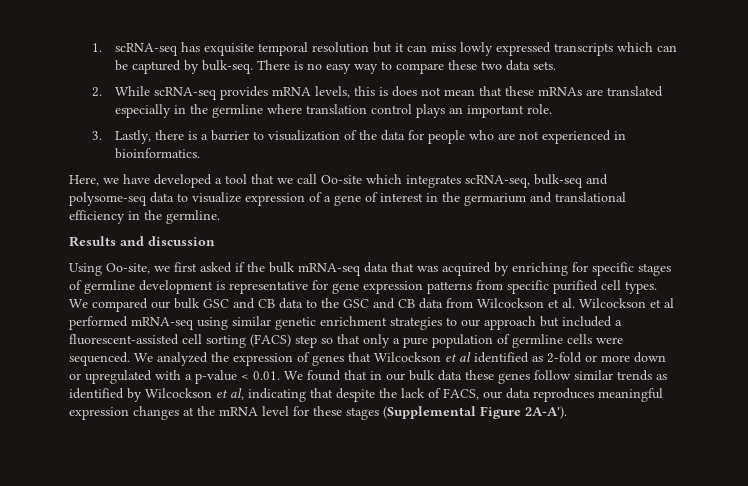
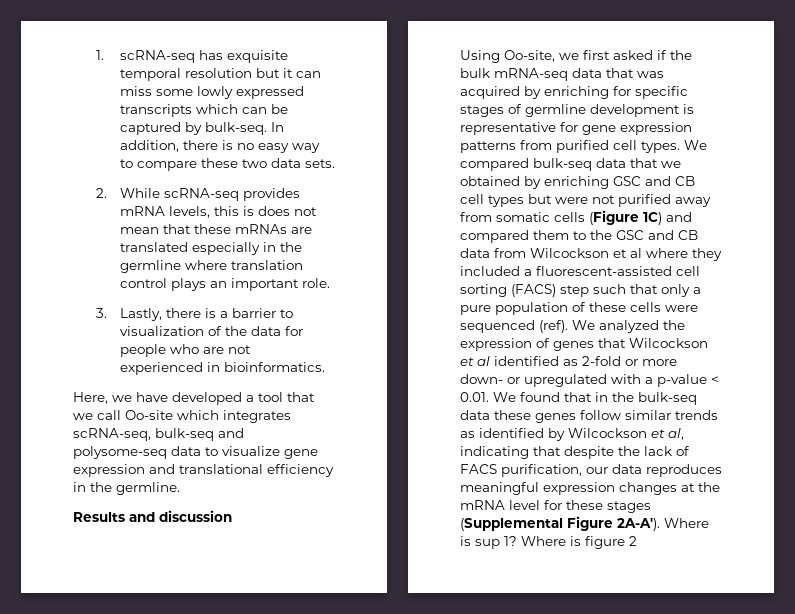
- 1. scRNA-seq has exquisite temporal resolution but it can miss lowly expressed transcripts which can be captured by bulk-seq.
+ 1. scRNA-seq has exquisite temporal resolution but it can miss some lowly expressed transcripts which can be captured by bulk-seq.
- There is no easy way to compare these two data sets.
+ In addition, there is no easy way to compare these two data sets.
- Here, we have developed a tool that we call Oo-site which integrates scRNA-seq, bulk-seq and polysome-seq data to visualize expression of a gene of interest in the germarium and translational efficiency in the germline.
+ Here, we have developed a tool that we call Oo-site which integrates scRNA-seq, bulk-seq and polysome-seq data to visualize gene expression and translational efficiency in the germline.
- Using Oo-site, we first asked if the bulk mRNA-seq data that was acquired by enriching for specific stages of germline development is representative for gene expression patterns from specific purified cell types.
+ Using Oo-site, we first asked if the bulk mRNA-seq data that was acquired by enriching for specific stages of germline development is representative for gene expression patterns from purified cell types.
- We compared our bulk GSC and CB data to the GSC and CB data from Wilcockson et al. Wilcockson et al performed mRNA-seq using similar genetic enrichment strategies to our approach but included a fluorescent-assisted cell sorting (FACS) step so that only a pure population of germline cells were sequenced.
+ We compared bulk-seq data that we obtained by enriching GSC and CB cell types but were not purified away from somatic cells (Figure 1C) and compared them to the GSC and CB data from Wilcockson et al where they included a fluorescent-assisted cell sorting (FACS) step such that only a pure population of these cells were sequenced (ref).
- We analyzed the expression of genes that Wilcockson et al identified as 2-fold or more down or upregulated with a p-value < 0.01. We found that in our bulk data these genes follow similar trends as identified by Wilcockson et al, indicating that despite the lack of FACS, our data reproduces meaningful expression changes at the mRNA level for these stages (Supplemental Figure 2A-A').
+ We analyzed the expression of genes that Wilcockson et al identified as 2-fold or more down- or upregulated with a p-value < 0.01. We found that in the bulk-seq data these genes follow similar trends as identified by Wilcockson et al, indicating that despite the lack of FACS purification, our data reproduces meaningful expression changes at the mRNA level for these stages (Supplemental Figure 2A-A').
+ Where is sup 1? Where is figure 2

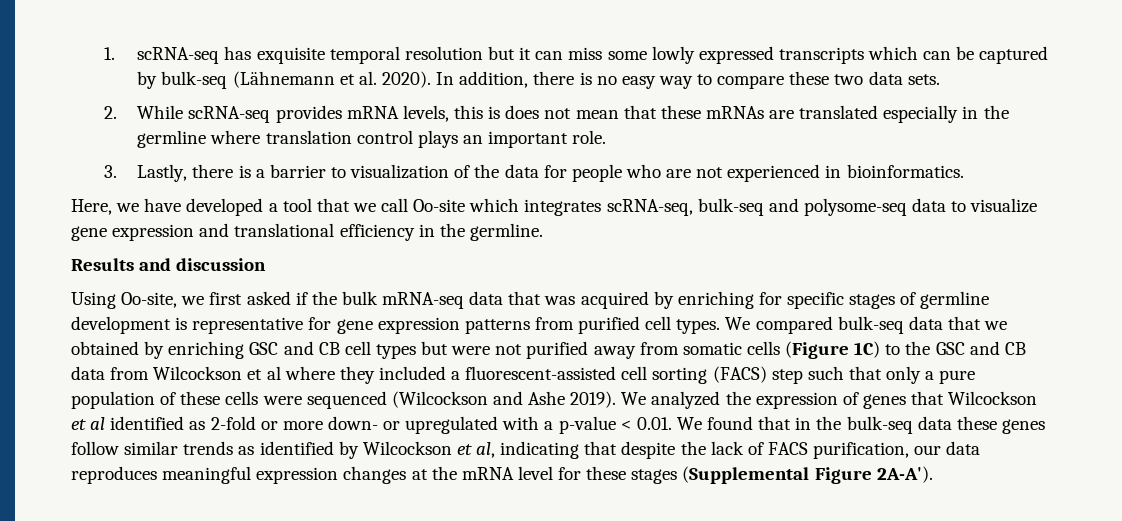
- 1. scRNA-seq has exquisite temporal resolution but it can miss some lowly expressed transcripts which can be captured by bulk-seq.
+ 1. scRNA-seq has exquisite temporal resolution but it can miss some lowly expressed transcripts which can be captured by bulk-seq (Lähnemann et al. 2020).
- We compared bulk-seq data that we obtained by enriching GSC and CB cell types but were not purified away from somatic cells (Figure 1C) and compared them to the GSC and CB data from Wilcockson et al where they included a fluorescent-assisted cell sorting (FACS) step such that only a pure population of these cells were sequenced (ref).
+ We compared bulk-seq data that we obtained by enriching GSC and CB cell types but were not purified away from somatic cells (Figure 1C) to the GSC and CB data from Wilcockson et al where they included a fluorescent-assisted cell sorting (FACS) step such that only a pure population of these cells were sequenced (Wilcockson and Ashe 2019).
- Where is sup 1? Where is figure 2

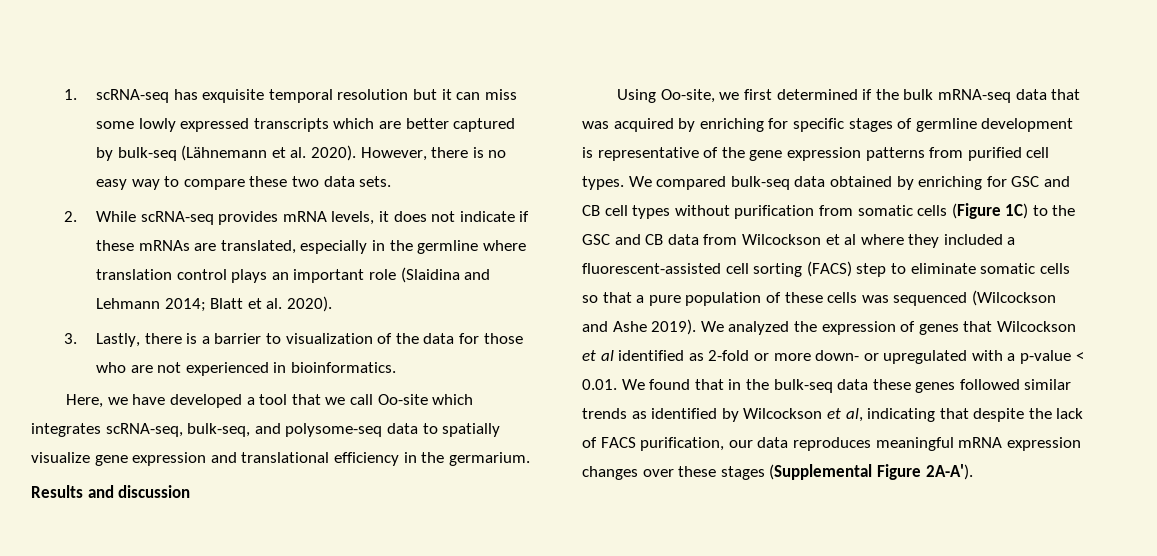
- 1. scRNA-seq has exquisite temporal resolution but it can miss some lowly expressed transcripts which can be captured by bulk-seq (Lähnemann et al. 2020).
+ 1. scRNA-seq has exquisite temporal resolution but it can miss some lowly expressed transcripts which are better captured by bulk-seq (Lähnemann et al. 2020).
- In addition, there is no easy way to compare these two data sets.
+ However, there is no easy way to compare these two data sets.
- 2. While scRNA-seq provides mRNA levels, this is does not mean that these mRNAs are translated especially in the germline where translation control plays an important role.
+ 2. While scRNA-seq provides mRNA levels, it does not indicate if these mRNAs are translated, especially in the germline where translation control plays an important role (Slaidina and Lehmann 2014; Blatt et al. 2020).
- 3. Lastly, there is a barrier to visualization of the data for people who are not experienced in bioinformatics.
+ 3. Lastly, there is a barrier to visualization of the data for those who are not experienced in bioinformatics.
- Here, we have developed a tool that we call Oo-site which integrates scRNA-seq, bulk-seq and polysome-seq data to visualize gene expression and translational efficiency in the germline.
+ Here, we have developed a tool that we call Oo-site which integrates scRNA-seq, bulk-seq, and polysome-seq data to spatially visualize gene expression and translational efficiency in the germarium.
- Using Oo-site, we first asked if the bulk mRNA-seq data that was acquired by enriching for specific stages of germline development is representative for gene expression patterns from purified cell types.
+ Using Oo-site, we first determined if the bulk mRNA-seq data that was acquired by enriching for specific stages of germline development is representative of the gene expression patterns from purified cell types.
- We compared bulk-seq data that we obtained by enriching GSC and CB cell types but were not purified away from somatic cells (Figure 1C) to the GSC and CB data from Wilcockson et al where they included a fluorescent-assisted cell sorting (FACS) step such that only a pure population of these cells were sequenced (Wilcockson and Ashe 2019).
+ We compared bulk-seq data obtained by enriching for GSC and CB cell types without purification from somatic cells (Figure 1C) to the GSC and CB data from Wilcockson et al where they included a fluorescent-assisted cell sorting (FACS) step to eliminate somatic cells so that a pure population of these cells was sequenced (Wilcockson and Ashe 2019).
- We analyzed the expression of genes that Wilcockson et al identified as 2-fold or more down- or upregulated with a p-value < 0.01. We found that in the bulk-seq data these genes follow similar trends as identified by Wilcockson et al, indicating that despite the lack of FACS purification, our data reproduces meaningful expression changes at the mRNA level for these stages (Supplemental Figure 2A-A').
+ We analyzed the expression of genes that Wilcockson et al identified as 2-fold or more down- or upregulated with a p-value < 0.01. We found that in the bulk-seq data these genes followed similar trends as identified by Wilcockson et al, indicating that despite the lack of FACS purification, our data reproduces meaningful mRNA expression changes over these stages (Supplemental Figure 2A-A').

